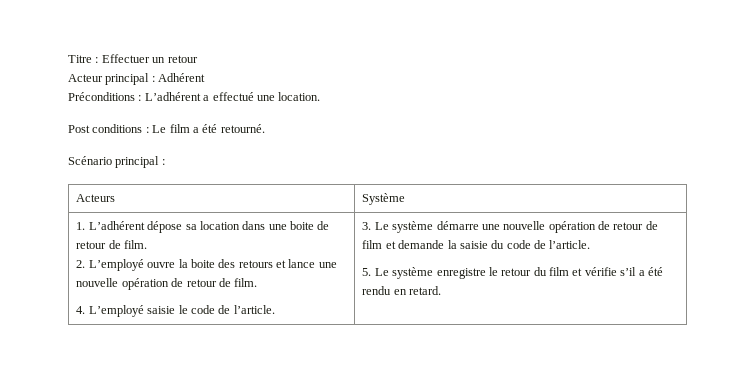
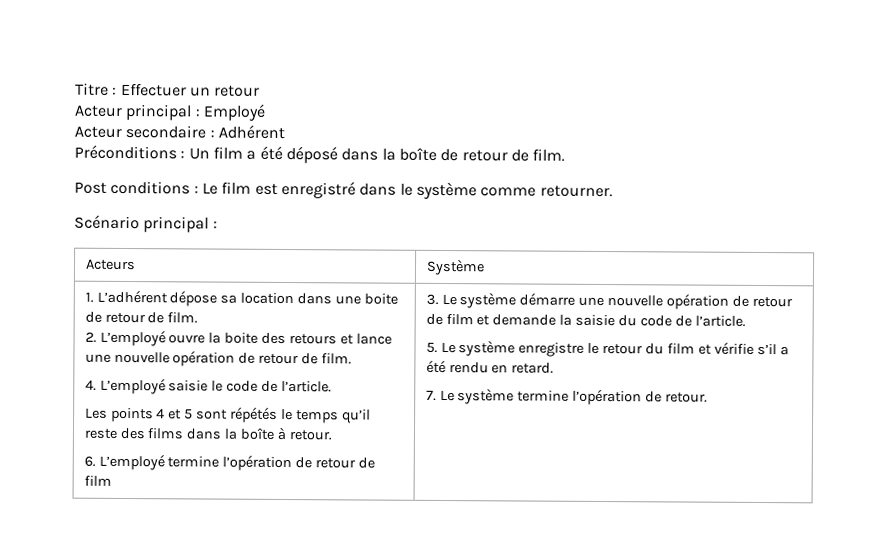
- Acteur principal : Adhérent
+ Acteur principal : Employé
+ Acteur secondaire : Adhérent
- Préconditions : L’adhérent a effectué une location.
+ Préconditions : Un film a été déposé dans la boîte de retour de film.
- Post conditions : Le film a été retourné.
+ Post conditions : Le film est enregistré dans le système comme retourner.
+ Les points 4 et 5 sont répétés le temps qu’il reste des films dans la boîte à retour.
+ 6. L’employé termine l’opération de retour de film
+ 7. Le système termine l’opération de retour.

